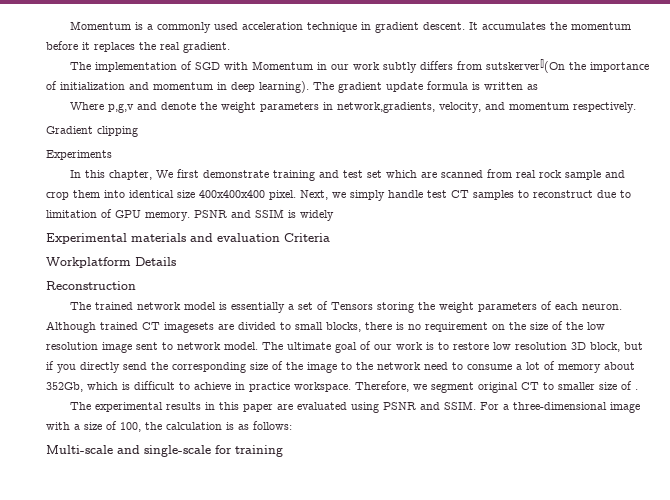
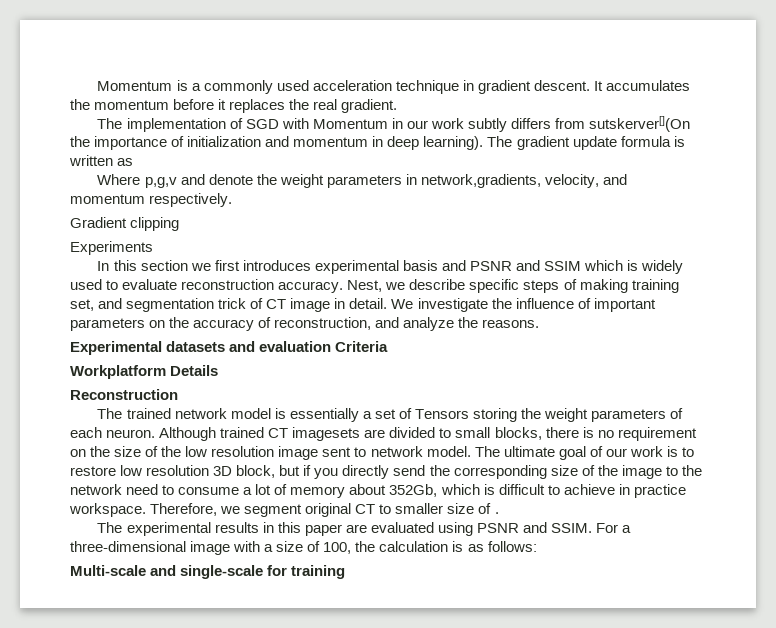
- In this chapter, We first demonstrate training and test set which are scanned from real rock sample and crop them into identical size 400x400x400 pixel. Next, we simply handle test CT samples to reconstruct due to limitation of GPU memory. PSNR and SSIM is widely
+ In this section we first introduces experimental basis and PSNR and SSIM which is widely used to evaluate reconstruction accuracy. Nest, we describe specific steps of making training set, and segmentation trick of CT image in detail. We investigate the influence of important parameters on the accuracy of reconstruction, and analyze the reasons.
- Experimental materials and evaluation Criteria
+ Experimental datasets and evaluation Criteria

